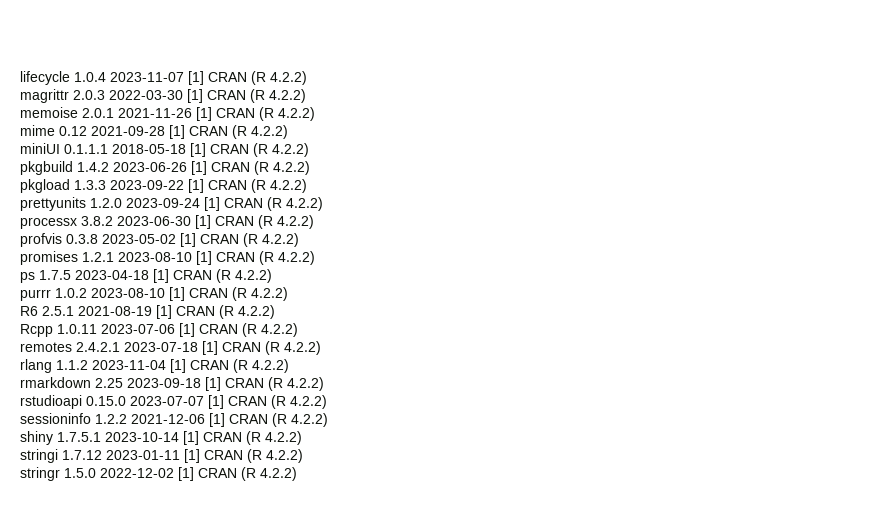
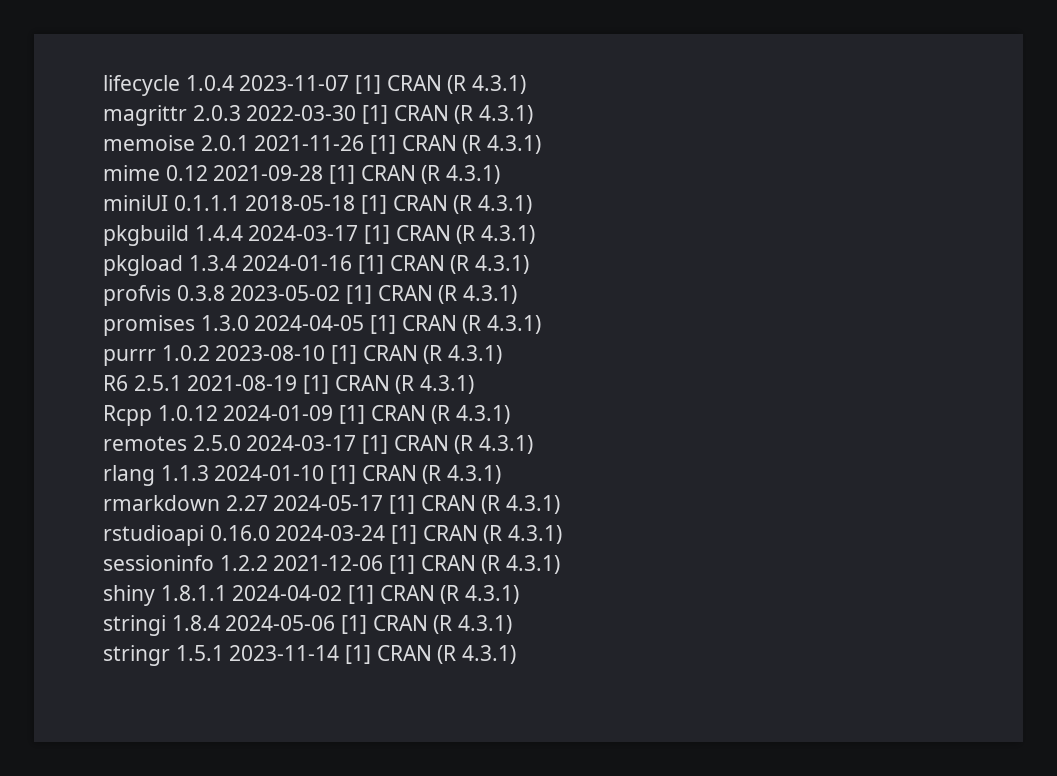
- lifecycle 1.0.4 2023-11-07 [1] CRAN (R 4.2.2)
+ lifecycle 1.0.4 2023-11-07 [1] CRAN (R 4.3.1)
- magrittr 2.0.3 2022-03-30 [1] CRAN (R 4.2.2)
+ magrittr 2.0.3 2022-03-30 [1] CRAN (R 4.3.1)
- memoise 2.0.1 2021-11-26 [1] CRAN (R 4.2.2)
+ memoise 2.0.1 2021-11-26 [1] CRAN (R 4.3.1)
- mime 0.12 2021-09-28 [1] CRAN (R 4.2.2)
+ mime 0.12 2021-09-28 [1] CRAN (R 4.3.1)
- miniUI 0.1.1.1 2018-05-18 [1] CRAN (R 4.2.2)
+ miniUI 0.1.1.1 2018-05-18 [1] CRAN (R 4.3.1)
- pkgbuild 1.4.2 2023-06-26 [1] CRAN (R 4.2.2)
+ pkgbuild 1.4.4 2024-03-17 [1] CRAN (R 4.3.1)
- pkgload 1.3.3 2023-09-22 [1] CRAN (R 4.2.2)
- prettyunits 1.2.0 2023-09-24 [1] CRAN (R 4.2.2)
- processx 3.8.2 2023-06-30 [1] CRAN (R 4.2.2)
+ pkgload 1.3.4 2024-01-16 [1] CRAN (R 4.3.1)
- profvis 0.3.8 2023-05-02 [1] CRAN (R 4.2.2)
+ profvis 0.3.8 2023-05-02 [1] CRAN (R 4.3.1)
- promises 1.2.1 2023-08-10 [1] CRAN (R 4.2.2)
- ps 1.7.5 2023-04-18 [1] CRAN (R 4.2.2)
+ promises 1.3.0 2024-04-05 [1] CRAN (R 4.3.1)
- purrr 1.0.2 2023-08-10 [1] CRAN (R 4.2.2)
+ purrr 1.0.2 2023-08-10 [1] CRAN (R 4.3.1)
- R6 2.5.1 2021-08-19 [1] CRAN (R 4.2.2)
+ R6 2.5.1 2021-08-19 [1] CRAN (R 4.3.1)
- Rcpp 1.0.11 2023-07-06 [1] CRAN (R 4.2.2)
+ Rcpp 1.0.12 2024-01-09 [1] CRAN (R 4.3.1)
- remotes 2.4.2.1 2023-07-18 [1] CRAN (R 4.2.2)
+ remotes 2.5.0 2024-03-17 [1] CRAN (R 4.3.1)
- rlang 1.1.2 2023-11-04 [1] CRAN (R 4.2.2)
+ rlang 1.1.3 2024-01-10 [1] CRAN (R 4.3.1)
- rmarkdown 2.25 2023-09-18 [1] CRAN (R 4.2.2)
+ rmarkdown 2.27 2024-05-17 [1] CRAN (R 4.3.1)
- rstudioapi 0.15.0 2023-07-07 [1] CRAN (R 4.2.2)
+ rstudioapi 0.16.0 2024-03-24 [1] CRAN (R 4.3.1)
- sessioninfo 1.2.2 2021-12-06 [1] CRAN (R 4.2.2)
+ sessioninfo 1.2.2 2021-12-06 [1] CRAN (R 4.3.1)
- shiny 1.7.5.1 2023-10-14 [1] CRAN (R 4.2.2)
+ shiny 1.8.1.1 2024-04-02 [1] CRAN (R 4.3.1)
- stringi 1.7.12 2023-01-11 [1] CRAN (R 4.2.2)
+ stringi 1.8.4 2024-05-06 [1] CRAN (R 4.3.1)
- stringr 1.5.0 2022-12-02 [1] CRAN (R 4.2.2)
+ stringr 1.5.1 2023-11-14 [1] CRAN (R 4.3.1)

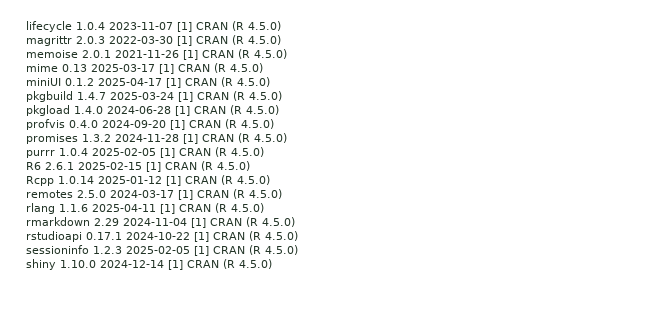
- lifecycle 1.0.4 2023-11-07 [1] CRAN (R 4.3.1)
+ lifecycle 1.0.4 2023-11-07 [1] CRAN (R 4.5.0)
- magrittr 2.0.3 2022-03-30 [1] CRAN (R 4.3.1)
+ magrittr 2.0.3 2022-03-30 [1] CRAN (R 4.5.0)
- memoise 2.0.1 2021-11-26 [1] CRAN (R 4.3.1)
+ memoise 2.0.1 2021-11-26 [1] CRAN (R 4.5.0)
- mime 0.12 2021-09-28 [1] CRAN (R 4.3.1)
+ mime 0.13 2025-03-17 [1] CRAN (R 4.5.0)
- miniUI 0.1.1.1 2018-05-18 [1] CRAN (R 4.3.1)
+ miniUI 0.1.2 2025-04-17 [1] CRAN (R 4.5.0)
- pkgbuild 1.4.4 2024-03-17 [1] CRAN (R 4.3.1)
+ pkgbuild 1.4.7 2025-03-24 [1] CRAN (R 4.5.0)
- pkgload 1.3.4 2024-01-16 [1] CRAN (R 4.3.1)
+ pkgload 1.4.0 2024-06-28 [1] CRAN (R 4.5.0)
- profvis 0.3.8 2023-05-02 [1] CRAN (R 4.3.1)
+ profvis 0.4.0 2024-09-20 [1] CRAN (R 4.5.0)
- promises 1.3.0 2024-04-05 [1] CRAN (R 4.3.1)
+ promises 1.3.2 2024-11-28 [1] CRAN (R 4.5.0)
- purrr 1.0.2 2023-08-10 [1] CRAN (R 4.3.1)
+ purrr 1.0.4 2025-02-05 [1] CRAN (R 4.5.0)
- R6 2.5.1 2021-08-19 [1] CRAN (R 4.3.1)
+ R6 2.6.1 2025-02-15 [1] CRAN (R 4.5.0)
- Rcpp 1.0.12 2024-01-09 [1] CRAN (R 4.3.1)
+ Rcpp 1.0.14 2025-01-12 [1] CRAN (R 4.5.0)
- remotes 2.5.0 2024-03-17 [1] CRAN (R 4.3.1)
+ remotes 2.5.0 2024-03-17 [1] CRAN (R 4.5.0)
- rlang 1.1.3 2024-01-10 [1] CRAN (R 4.3.1)
+ rlang 1.1.6 2025-04-11 [1] CRAN (R 4.5.0)
- rmarkdown 2.27 2024-05-17 [1] CRAN (R 4.3.1)
+ rmarkdown 2.29 2024-11-04 [1] CRAN (R 4.5.0)
- rstudioapi 0.16.0 2024-03-24 [1] CRAN (R 4.3.1)
+ rstudioapi 0.17.1 2024-10-22 [1] CRAN (R 4.5.0)
- sessioninfo 1.2.2 2021-12-06 [1] CRAN (R 4.3.1)
+ sessioninfo 1.2.3 2025-02-05 [1] CRAN (R 4.5.0)
- shiny 1.8.1.1 2024-04-02 [1] CRAN (R 4.3.1)
- stringi 1.8.4 2024-05-06 [1] CRAN (R 4.3.1)
- stringr 1.5.1 2023-11-14 [1] CRAN (R 4.3.1)
+ shiny 1.10.0 2024-12-14 [1] CRAN (R 4.5.0)

